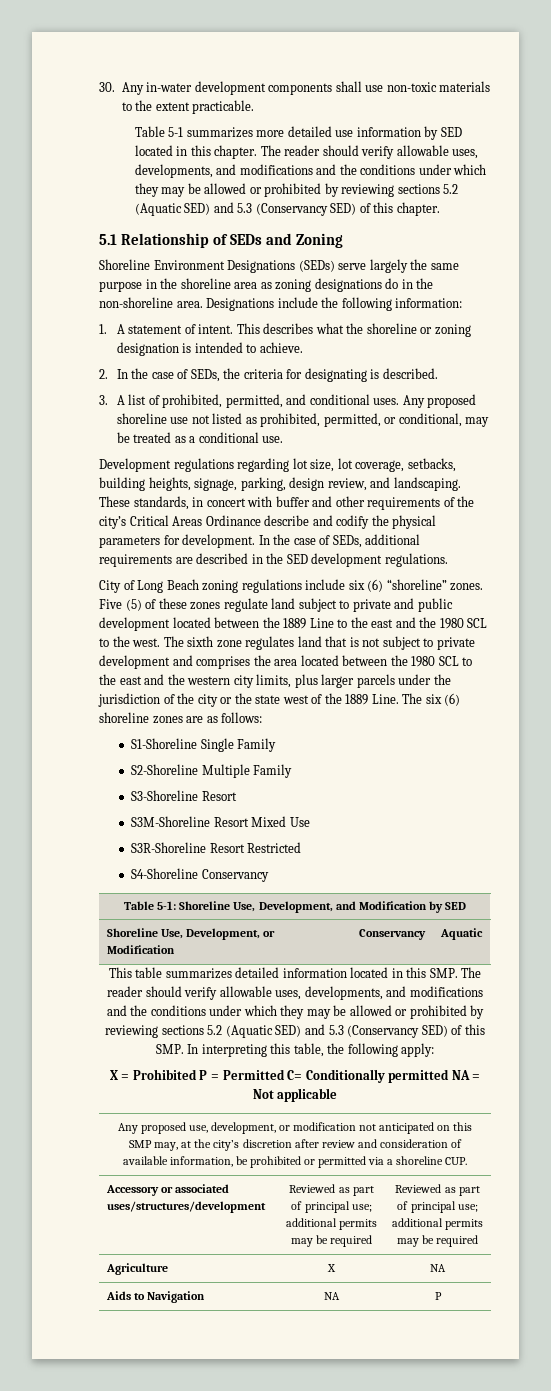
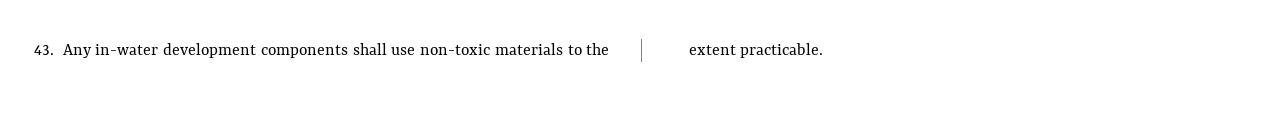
- 30. Any in-water development components shall use non-toxic materials to the extent practicable.
+ 43. Any in-water development components shall use non-toxic materials to the extent practicable.
- Table 5-1 summarizes more detailed use information by SED located in this chapter. The reader should verify allowable uses, developments, and modifications and the conditions under which they may be allowed or prohibited by reviewing sections 5.2 (Aquatic SED) and 5.3 (Conservancy SED) of this chapter.
- 5.1 Relationship of SEDs and Zoning
- Shoreline Environment Designations (SEDs) serve largely the same purpose in the shoreline area as zoning designations do in the non-shoreline area. Designations include the following information:
- 1. A statement of intent. This describes what the shoreline or zoning designation is intended to achieve.
- 2. In the case of SEDs, the criteria for designating is described.
- 3. A list of prohibited, permitted, and conditional uses. Any proposed shoreline use not listed as prohibited, permitted, or conditional, may be treated as a conditional use.
- Development regulations regarding lot size, lot coverage, setbacks, building heights, signage, parking, design review, and landscaping. These standards, in concert with buffer and other requirements of the city’s Critical Areas Ordinance describe and codify the physical parameters for development. In the case of SEDs, additional requirements are described in the SED development regulations.
- City of Long Beach zoning regulations include six (6) “shoreline” zones. Five (5) of these zones regulate land subject to private and public development located between the 1889 Line to the east and the 1980 SCL to the west. The sixth zone regulates land that is not subject to private development and comprises the area located between the 1980 SCL to the east and the western city limits, plus larger parcels under the jurisdiction of the city or the state west of the 1889 Line. The six (6) shoreline zones are as follows:
- S1-Shoreline Single Family
- S2-Shoreline Multiple Family
- S3-Shoreline Resort
- S3M-Shoreline Resort Mixed Use
- S3R-Shoreline Resort Restricted
- S4-Shoreline Conservancy
- Table 5-1: Shoreline Use, Development, and Modification by SED
- Shoreline Use, Development, or Modification | Conservancy | Aquatic
- This table summarizes detailed information located in this SMP. The reader should verify allowable uses, developments, and modifications and the conditions under which they may be allowed or prohibited by reviewing sections 5.2 (Aquatic SED) and 5.3 (Conservancy SED) of this SMP. In interpreting this table, the following apply:
- X = Prohibited P = Permitted C= Conditionally permitted NA = Not applicable
- Any proposed use, development, or modification not anticipated on this SMP may, at the city’s discretion after review and consideration of available information, be prohibited or permitted via a shoreline CUP.
- Accessory or associated uses/structures/development | Reviewed as part of principal use; additional permits may be required | Reviewed as part of principal use; additional permits may be required
- Agriculture | X | NA
- Aids to Navigation | NA | P

